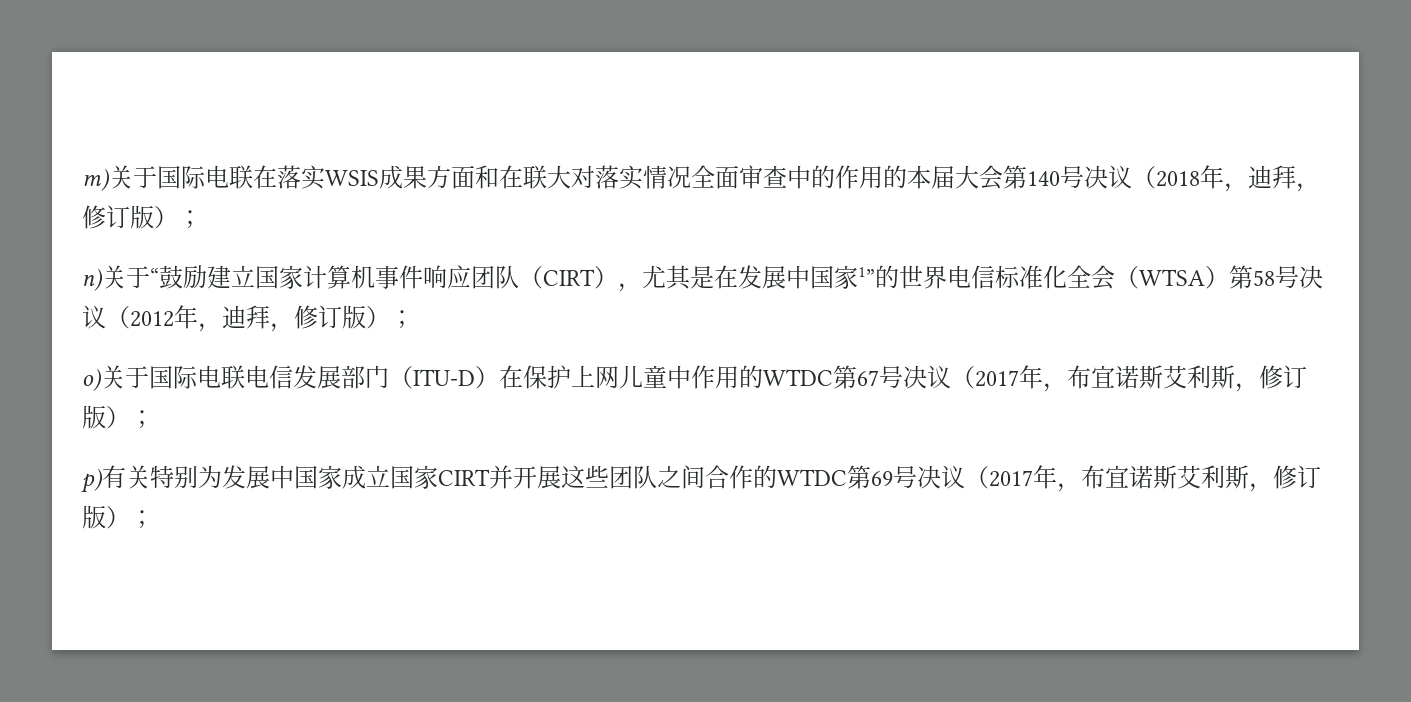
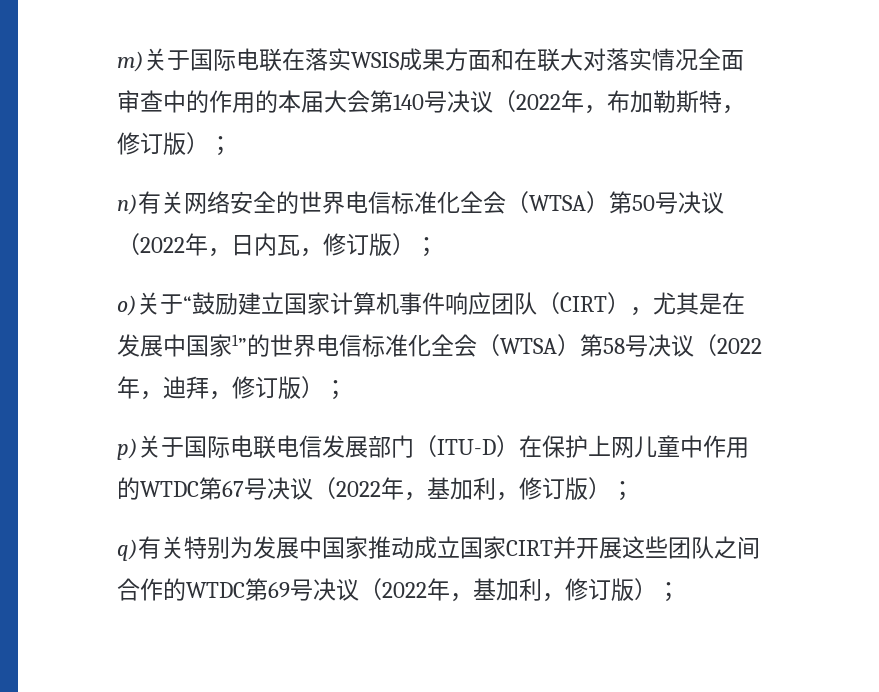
- m)关于国际电联在落实WSIS成果方面和在联大对落实情况全面审查中的作用的本届大会第140号决议（2018年，迪拜，修订版）；
+ m)关于国际电联在落实WSIS成果方面和在联大对落实情况全面审查中的作用的本届大会第140号决议（2022年，布加勒斯特，修订版）；
- n)关于“鼓励建立国家计算机事件响应团队（CIRT），尤其是在发展中国家1”的世界电信标准化全会（WTSA）第58号决议（2012年，迪拜，修订版）；
- o)关于国际电联电信发展部门（ITU-D）在保护上网儿童中作用的WTDC第67号决议（2017年，布宜诺斯艾利斯，修订版）；
- p)有关特别为发展中国家成立国家CIRT并开展这些团队之间合作的WTDC第69号决议（2017年，布宜诺斯艾利斯，修订版）；
+ n)有关网络安全的世界电信标准化全会（WTSA）第50号决议（2022年，日内瓦，修订版）；
+ o)关于“鼓励建立国家计算机事件响应团队（CIRT），尤其是在发展中国家1”的世界电信标准化全会（WTSA）第58号决议（2022年，迪拜，修订版）；
+ p)关于国际电联电信发展部门（ITU-D）在保护上网儿童中作用的WTDC第67号决议（2022年，基加利，修订版）；
+ q)有关特别为发展中国家推动成立国家CIRT并开展这些团队之间合作的WTDC第69号决议（2022年，基加利，修订版）；

